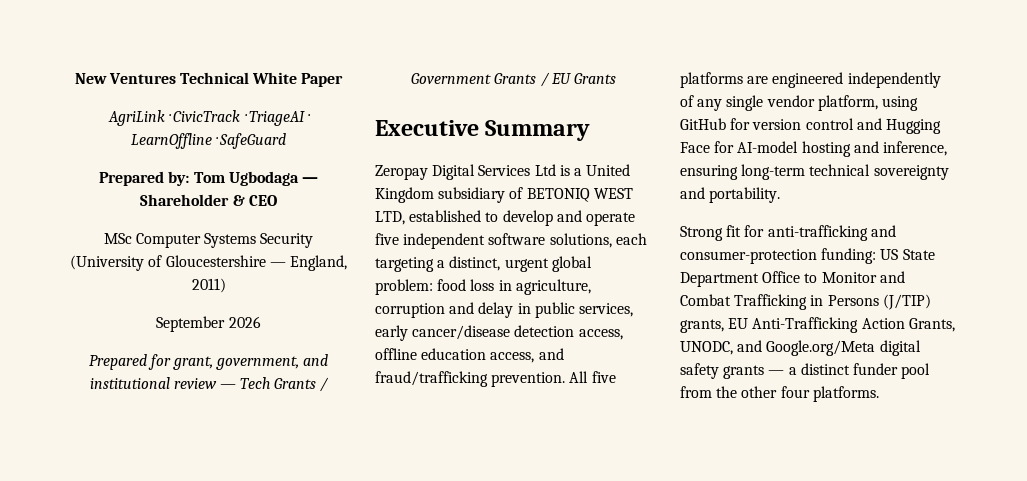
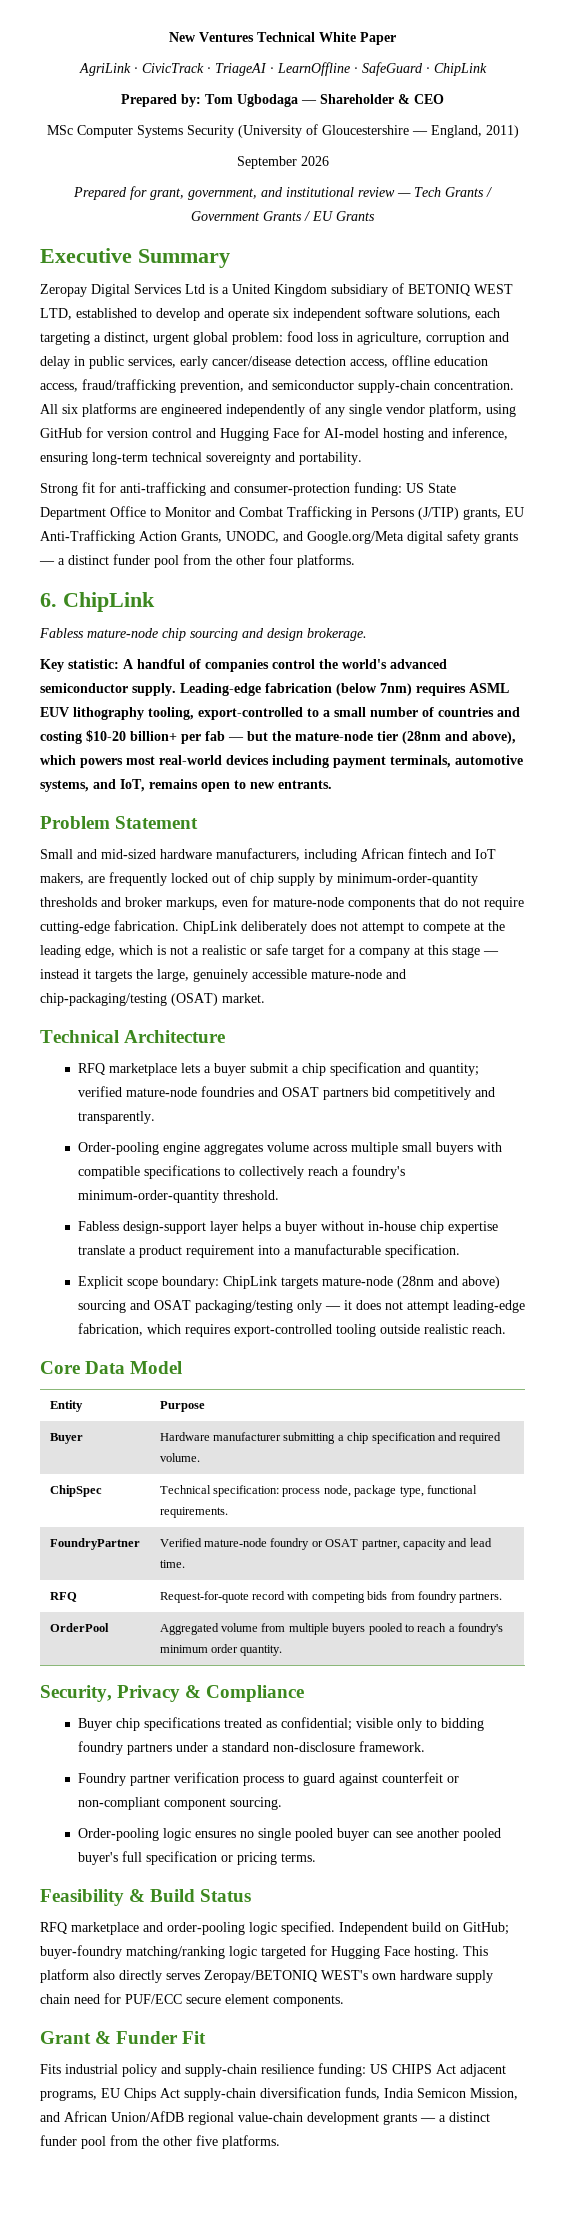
- AgriLink · CivicTrack · TriageAI · LearnOffline · SafeGuard
+ AgriLink · CivicTrack · TriageAI · LearnOffline · SafeGuard · ChipLink
- Zeropay Digital Services Ltd is a United Kingdom subsidiary of BETONIQ WEST LTD, established to develop and operate five independent software solutions, each targeting a distinct, urgent global problem:
+ Zeropay Digital Services Ltd is a United Kingdom subsidiary of BETONIQ WEST LTD, established to develop and operate six independent software solutions, each targeting a distinct, urgent global problem:
- food loss in agriculture, corruption and delay in public services, early cancer/disease detection access, offline education access, and fraud/trafficking prevention. All five platforms are engineered independently of any single vendor platform, using GitHub for version control and Hugging Face for AI-model hosting and inference, ensuring long-term technical sovereignty and portability.
+ food loss in agriculture, corruption and delay in public services, early cancer/disease detection access, offline education access, fraud/trafficking prevention, and semiconductor supply-chain concentration. All six platforms are engineered independently of any single vendor platform, using GitHub for version control and Hugging Face for AI-model hosting and inference, ensuring long-term technical sovereignty and portability.
+ 6. ChipLink
+ Fabless mature-node chip sourcing and design brokerage.
+ Key statistic: A handful of companies control the world's advanced semiconductor supply. Leading-edge fabrication (below 7nm) requires ASML EUV lithography tooling, export-controlled to a small number of countries and costing $10-20 billion+ per fab — but the mature-node tier (28nm and above), which powers most real-world devices including payment terminals, automotive systems, and IoT, remains open to new entrants.
+ Problem Statement
+ Small and mid-sized hardware manufacturers, including African fintech and IoT makers, are frequently locked out of chip supply by minimum-order-quantity thresholds and broker markups, even for mature-node components that do not require cutting-edge fabrication. ChipLink deliberately does not attempt to compete at the leading edge, which is not a realistic or safe target for a company at this stage — instead it targets the large, genuinely accessible mature-node and chip-packaging/testing (OSAT) market.
+ Technical Architecture
+ RFQ marketplace lets a buyer submit a chip specification and quantity; verified mature-node foundries and OSAT partners bid competitively and transparently.
+ Order-pooling engine aggregates volume across multiple small buyers with compatible specifications to collectively reach a foundry's minimum-order-quantity threshold.
+ Fabless design-support layer helps a buyer without in-house chip expertise translate a product requirement into a manufacturable specification.
+ Explicit scope boundary: ChipLink targets mature-node (28nm and above) sourcing and OSAT packaging/testing only — it does not attempt leading-edge fabrication, which requires export-controlled tooling outside realistic reach.
+ Core Data Model
+ Entity | Purpose
+ Buyer | Hardware manufacturer submitting a chip specification and required volume.
+ ChipSpec | Technical specification: process node, package type, functional requirements.
+ FoundryPartner | Verified mature-node foundry or OSAT partner, capacity and lead time.
+ RFQ | Request-for-quote record with competing bids from foundry partners.
+ OrderPool | Aggregated volume from multiple buyers pooled to reach a foundry's minimum order quantity.
+ Security, Privacy & Compliance
+ Buyer chip specifications treated as confidential; visible only to bidding foundry partners under a standard non-disclosure framework.
+ Foundry partner verification process to guard against counterfeit or non-compliant component sourcing.
+ Order-pooling logic ensures no single pooled buyer can see another pooled buyer's full specification or pricing terms.
+ Feasibility & Build Status
+ RFQ marketplace and order-pooling logic specified. Independent build on GitHub; buyer-foundry matching/ranking logic targeted for Hugging Face hosting. This platform also directly serves Zeropay/BETONIQ WEST's own hardware supply chain need for PUF/ECC secure element components.
+ Grant & Funder Fit
+ Fits industrial policy and supply-chain resilience funding: US CHIPS Act adjacent programs, EU Chips Act supply-chain diversification funds, India Semicon Mission, and African Union/AfDB regional value-chain development grants — a distinct funder pool from the other five platforms.

